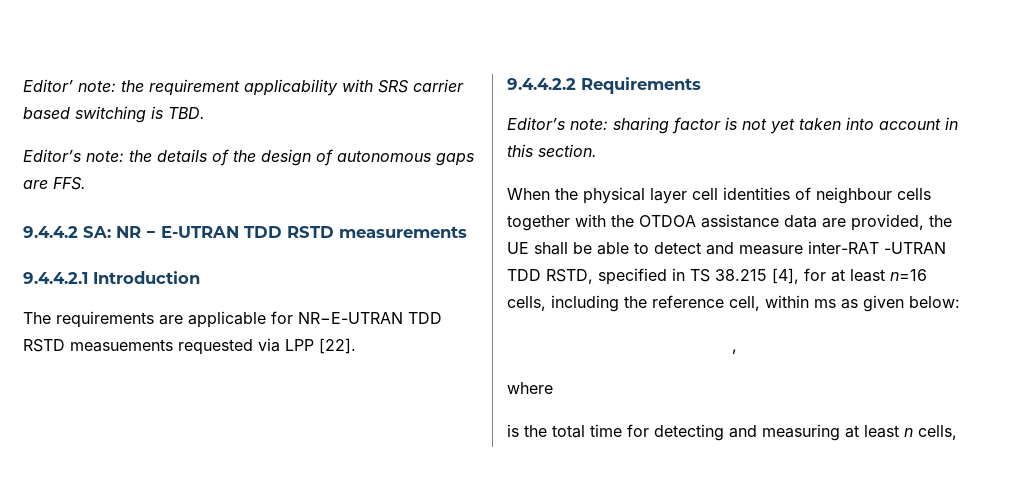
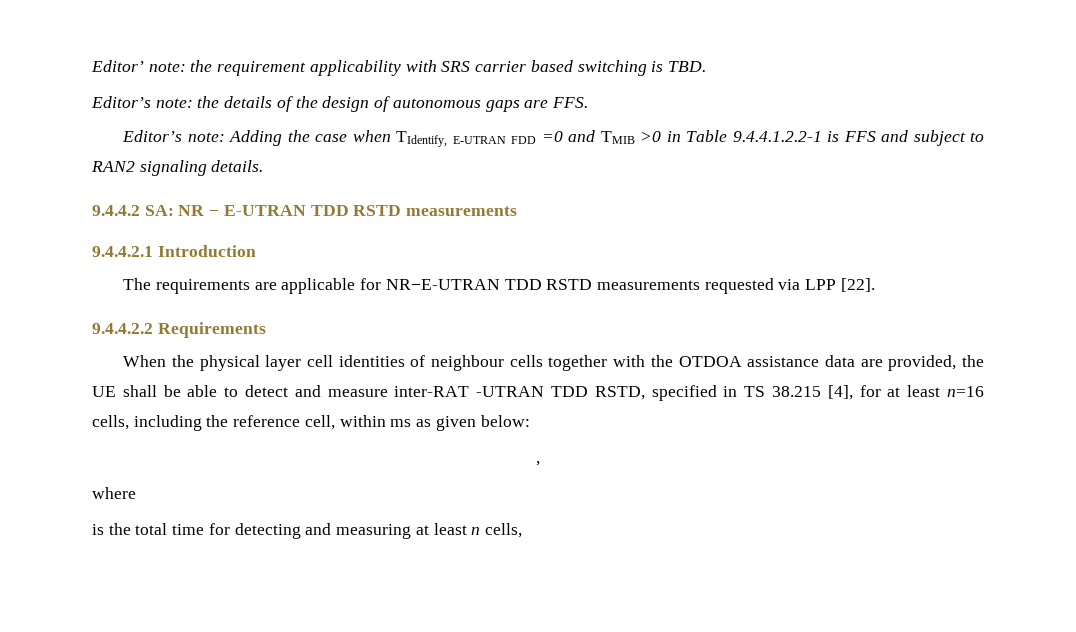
+ Editor’s note: Adding the case when TIdentify, E-UTRAN FDD =0 and TMIB >0 in Table 9.4.4.1.2.2-1 is FFS and subject to RAN2 signaling details.
- The requirements are applicable for NR−E-UTRAN TDD RSTD measuements requested via LPP [22].
+ The requirements are applicable for NR−E-UTRAN TDD RSTD measurements requested via LPP [22].
- Editor’s note: sharing factor is not yet taken into account in this section.

